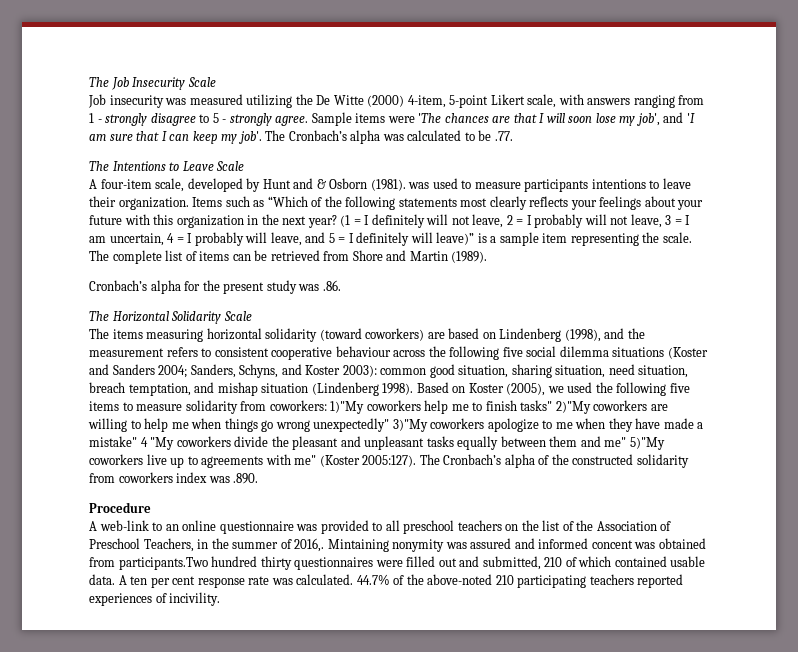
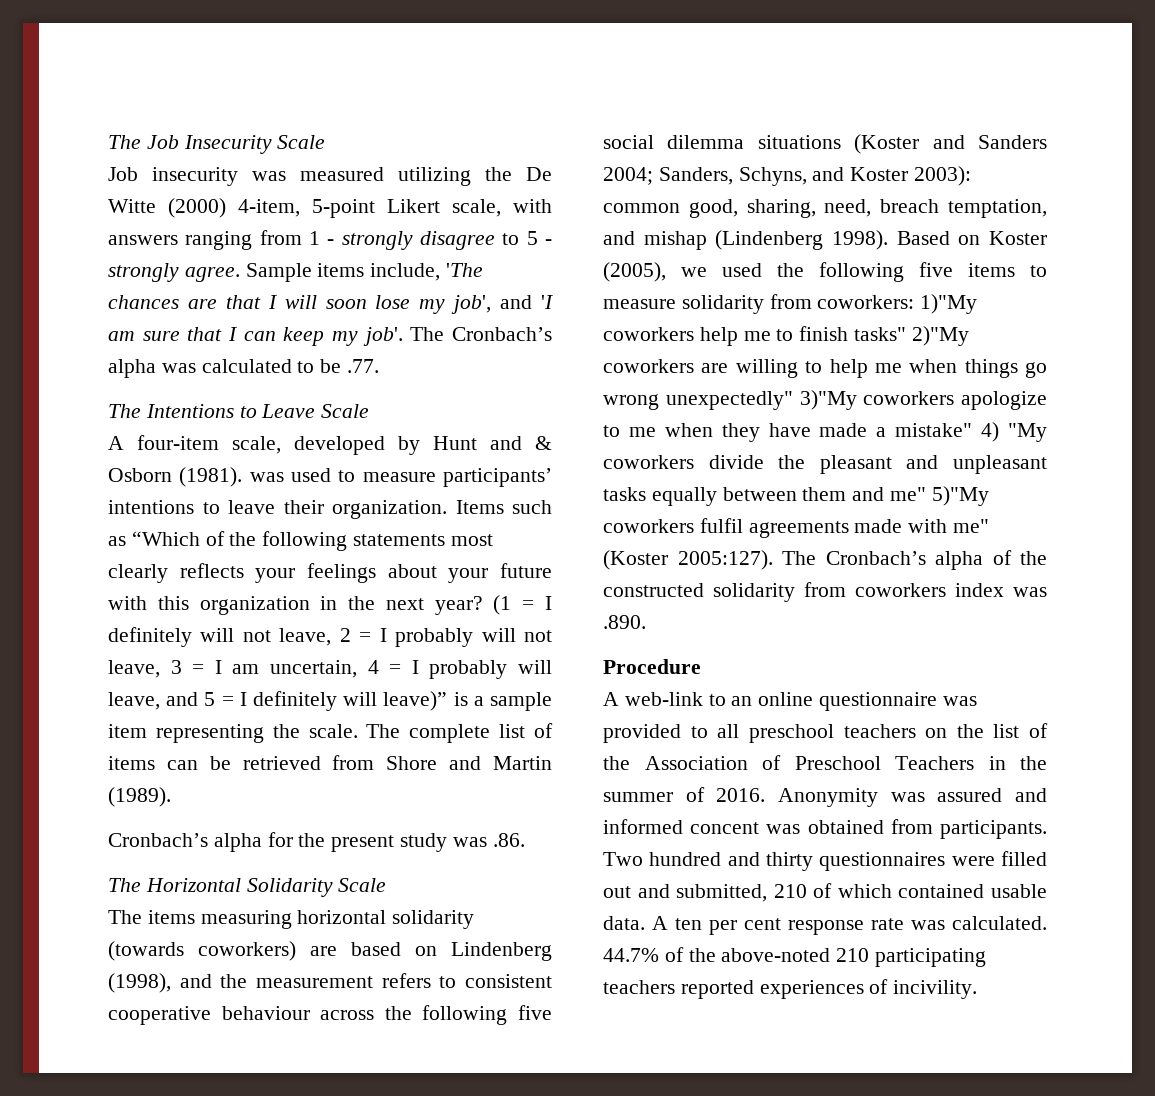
- Sample items were 'The chances are that I will soon lose my job', and 'I am sure that I can keep my job'.
+ Sample items include, 'The chances are that I will soon lose my job', and 'I am sure that I can keep my job'.
- A four-item scale, developed by Hunt and & Osborn (1981). was used to measure participants intentions to leave their organization.
+ A four-item scale, developed by Hunt and & Osborn (1981). was used to measure participants’ intentions to leave their organization.
- The items measuring horizontal solidarity (toward coworkers) are based on Lindenberg (1998), and the measurement refers to consistent cooperative behaviour across the following five social dilemma situations (Koster and Sanders 2004; Sanders, Schyns, and Koster 2003): common good situation, sharing situation, need situation, breach temptation, and mishap situation (Lindenberg 1998).
+ The items measuring horizontal solidarity (towards coworkers) are based on Lindenberg (1998), and the measurement refers to consistent cooperative behaviour across the following five social dilemma situations (Koster and Sanders 2004; Sanders, Schyns, and Koster 2003): common good, sharing, need, breach temptation, and mishap (Lindenberg 1998).
- 1)"My coworkers help me to finish tasks" 2)"My coworkers are willing to help me when things go wrong unexpectedly" 3)"My coworkers apologize to me when they have made a mistake" 4 "My coworkers divide the pleasant and unpleasant tasks equally between them and me" 5)"My coworkers live up to agreements with me" (Koster 2005:127).
+ 1)"My coworkers help me to finish tasks" 2)"My coworkers are willing to help me when things go wrong unexpectedly" 3)"My coworkers apologize to me when they have made a mistake" 4) "My coworkers divide the pleasant and unpleasant tasks equally between them and me" 5)"My coworkers fulfil agreements made with me" (Koster 2005:127).
- A web-link to an online questionnaire was provided to all preschool teachers on the list of the Association of Preschool Teachers, in the summer of 2016,. Mintaining nonymity was assured and informed concent was obtained from participants.Two hundred thirty questionnaires were filled out and submitted, 210 of which contained usable data.
+ A web-link to an online questionnaire was provided to all preschool teachers on the list of the Association of Preschool Teachers in the summer of 2016. Anonymity was assured and informed concent was obtained from participants. Two hundred and thirty questionnaires were filled out and submitted, 210 of which contained usable data.

